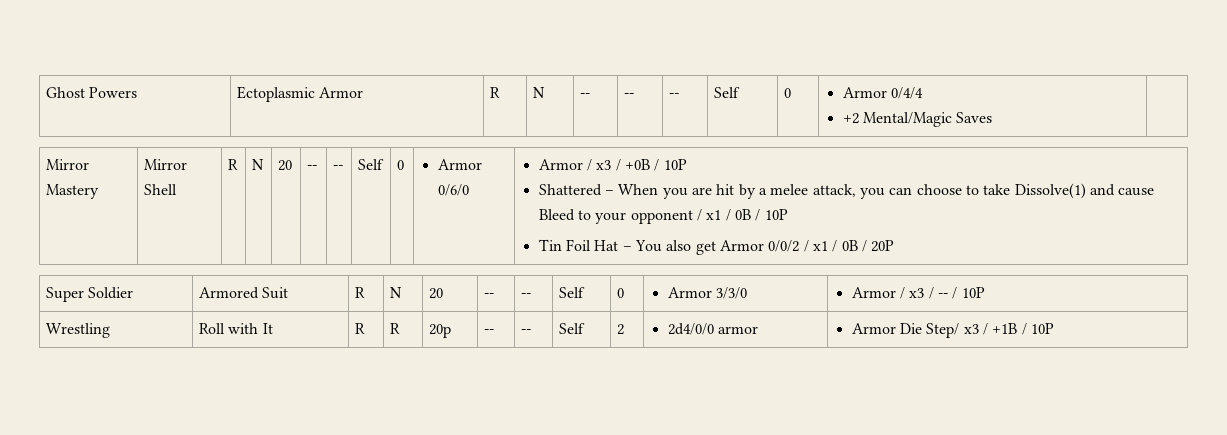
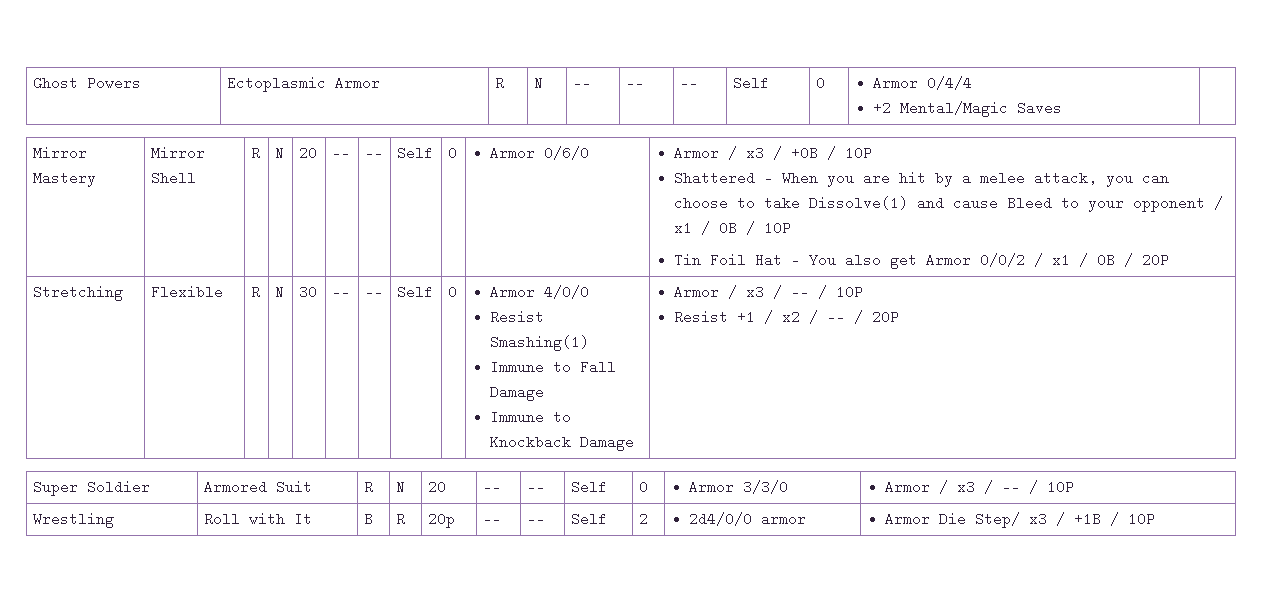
+ Stretching | Flexible | R | N | 30 | -- | -- | Self | 0 | Armor 4/0/0
+ Resist Smashing(1)
+ Immune to Fall Damage
+ Immune to Knockback Damage | Armor / x3 / -- / 10P
+ Resist +1 / x2 / -- / 20P
- Wrestling | Roll with It | R | R | 20p | -- | -- | Self | 2 | 2d4/0/0 armor | Armor Die Step/ x3 / +1B / 10P
+ Wrestling | Roll with It | B | R | 20p | -- | -- | Self | 2 | 2d4/0/0 armor | Armor Die Step/ x3 / +1B / 10P

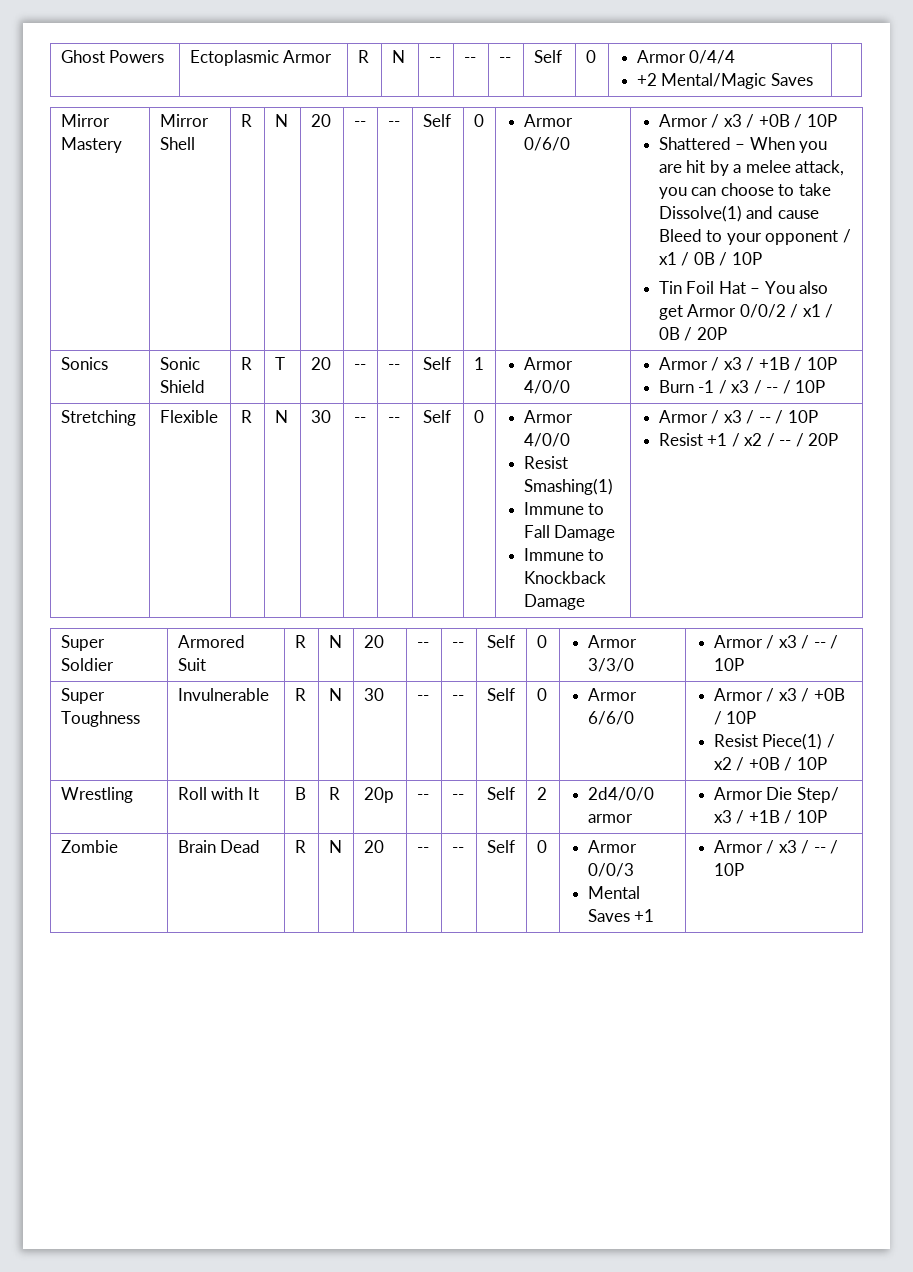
+ Sonics | Sonic Shield | R | T | 20 | -- | -- | Self | 1 | Armor 4/0/0 | Armor / x3 / +1B / 10P
+ Burn -1 / x3 / -- / 10P
+ Super Toughness | Invulnerable | R | N | 30 | -- | -- | Self | 0 | Armor 6/6/0 | Armor / x3 / +0B / 10P
+ Resist Piece(1) / x2 / +0B / 10P
+ Zombie | Brain Dead | R | N | 20 | -- | -- | Self | 0 | Armor 0/0/3
+ Mental Saves +1 | Armor / x3 / -- / 10P

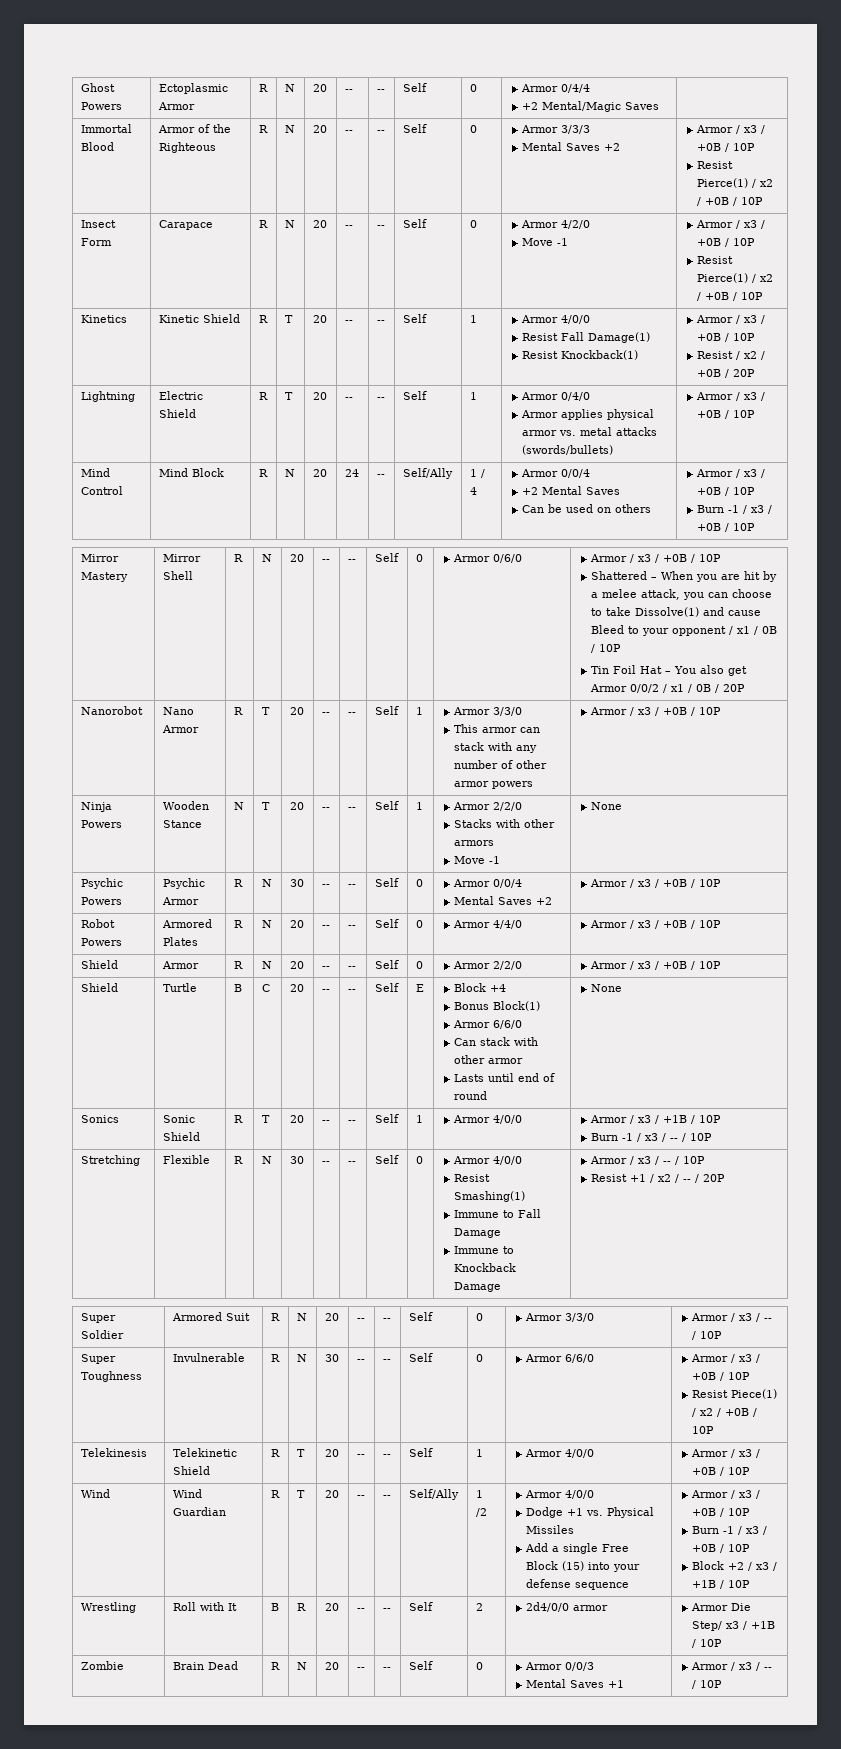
- Ghost Powers | Ectoplasmic Armor | R | N | -- | -- | -- | Self | 0 | Armor 0/4/4
+ Ghost Powers | Ectoplasmic Armor | R | N | 20 | -- | -- | Self | 0 | Armor 0/4/4
+ Immortal Blood | Armor of the Righteous | R | N | 20 | -- | -- | Self | 0 | Armor 3/3/3
+ Mental Saves +2 | Armor / x3 / +0B / 10P
+ Resist Pierce(1) / x2 / +0B / 10P
+ Insect Form | Carapace | R | N | 20 | -- | -- | Self | 0 | Armor 4/2/0
+ Move -1 | Armor / x3 / +0B / 10P
+ Resist Pierce(1) / x2 / +0B / 10P
+ Kinetics | Kinetic Shield | R | T | 20 | -- | -- | Self | 1 | Armor 4/0/0
+ Resist Fall Damage(1)
+ Resist Knockback(1) | Armor / x3 / +0B / 10P
+ Resist / x2 / +0B / 20P
+ Lightning | Electric Shield | R | T | 20 | -- | -- | Self | 1 | Armor 0/4/0
+ Armor applies physical armor vs. metal attacks (swords/bullets) | Armor / x3 / +0B / 10P
+ Mind Control | Mind Block | R | N | 20 | 24 | -- | Self/Ally | 1 / 4 | Armor 0/0/4
+ +2 Mental Saves
+ Can be used on others | Armor / x3 / +0B / 10P
+ Burn -1 / x3 / +0B / 10P
+ Nanorobot | Nano Armor | R | T | 20 | -- | -- | Self | 1 | Armor 3/3/0
+ This armor can stack with any number of other armor powers | Armor / x3 / +0B / 10P
+ Ninja Powers | Wooden Stance | N | T | 20 | -- | -- | Self | 1 | Armor 2/2/0
+ Stacks with other armors
+ Move -1 | None
+ Psychic Powers | Psychic Armor | R | N | 30 | -- | -- | Self | 0 | Armor 0/0/4
+ Mental Saves +2 | Armor / x3 / +0B / 10P
+ Robot Powers | Armored Plates | R | N | 20 | -- | -- | Self | 0 | Armor 4/4/0 | Armor / x3 / +0B / 10P
+ Shield | Armor | R | N | 20 | -- | -- | Self | 0 | Armor 2/2/0 | Armor / x3 / +0B / 10P
+ Shield | Turtle | B | C | 20 | -- | -- | Self | E | Block +4
+ Bonus Block(1)
+ Armor 6/6/0
+ Can stack with other armor
+ Lasts until end of round | None
+ Telekinesis | Telekinetic Shield | R | T | 20 | -- | -- | Self | 1 | Armor 4/0/0 | Armor / x3 / +0B / 10P
+ Wind | Wind Guardian | R | T | 20 | -- | -- | Self/Ally | 1 /2 | Armor 4/0/0
+ Dodge +1 vs. Physical Missiles
+ Add a single Free Block (15) into your defense sequence | Armor / x3 / +0B / 10P
+ Burn -1 / x3 / +0B / 10P
+ Block +2 / x3 / +1B / 10P
- Wrestling | Roll with It | B | R | 20p | -- | -- | Self | 2 | 2d4/0/0 armor | Armor Die Step/ x3 / +1B / 10P
+ Wrestling | Roll with It | B | R | 20 | -- | -- | Self | 2 | 2d4/0/0 armor | Armor Die Step/ x3 / +1B / 10P

